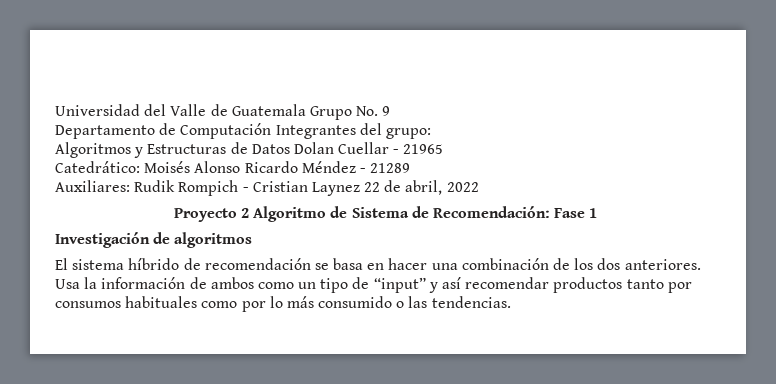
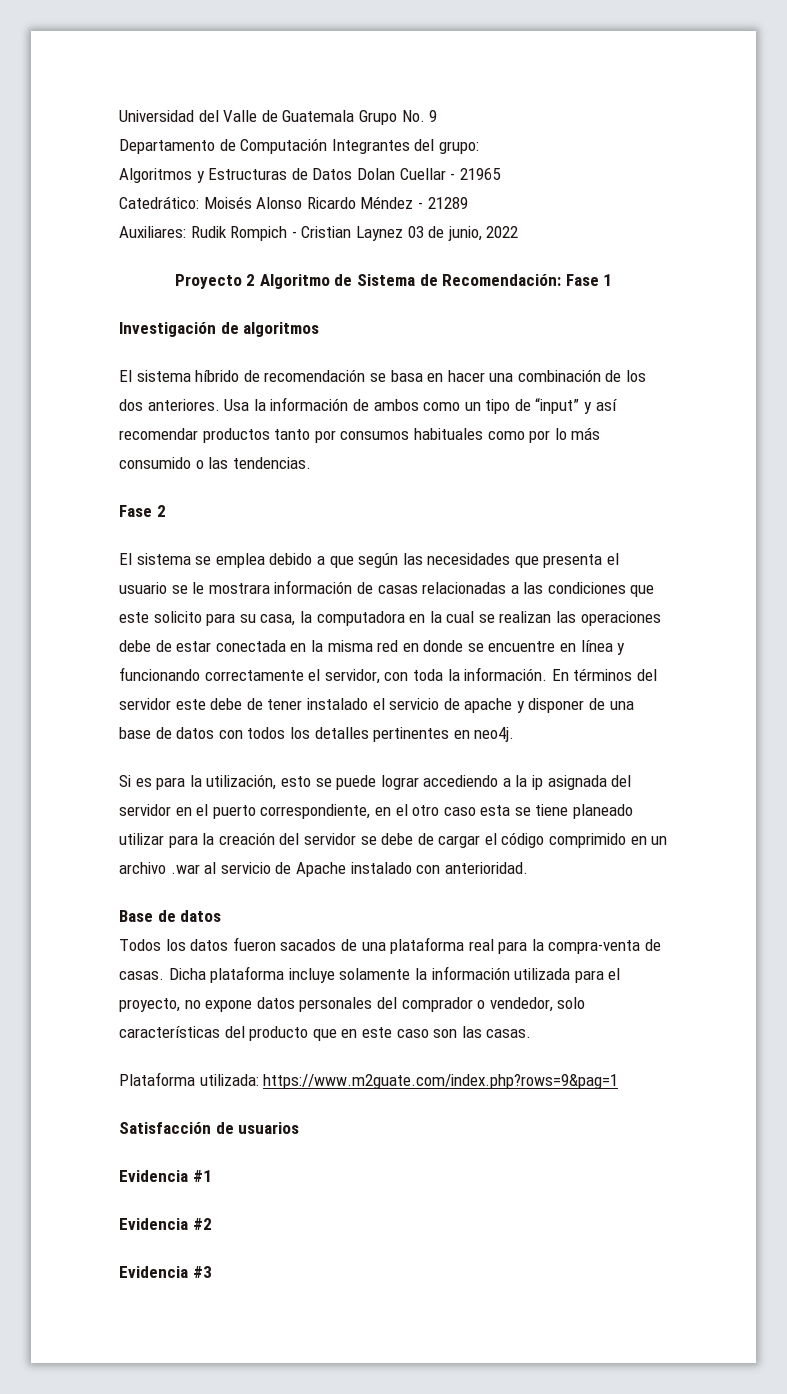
- Auxiliares: Rudik Rompich - Cristian Laynez 22 de abril, 2022
+ Auxiliares: Rudik Rompich - Cristian Laynez 03 de junio, 2022
+ Fase 2
+ El sistema se emplea debido a que según las necesidades que presenta el usuario se le mostrara información de casas relacionadas a las condiciones que este solicito para su casa, la computadora en la cual se realizan las operaciones debe de estar conectada en la misma red en donde se encuentre en línea y funcionando correctamente el servidor, con toda la información. En términos del servidor este debe de tener instalado el servicio de apache y disponer de una base de datos con todos los detalles pertinentes en neo4j.
+ Si es para la utilización, esto se puede lograr accediendo a la ip asignada del servidor en el puerto correspondiente, en el otro caso esta se tiene planeado utilizar para la creación del servidor se debe de cargar el código comprimido en un archivo .war al servicio de Apache instalado con anterioridad.
+ Base de datos
+ Todos los datos fueron sacados de una plataforma real para la compra-venta de casas. Dicha plataforma incluye solamente la información utilizada para el proyecto, no expone datos personales del comprador o vendedor, solo características del producto que en este caso son las casas.
+ Plataforma utilizada: https://www.m2guate.com/index.php?rows=9&pag=1
+ Satisfacción de usuarios
+ Evidencia #1
+ Evidencia #2
+ Evidencia #3

